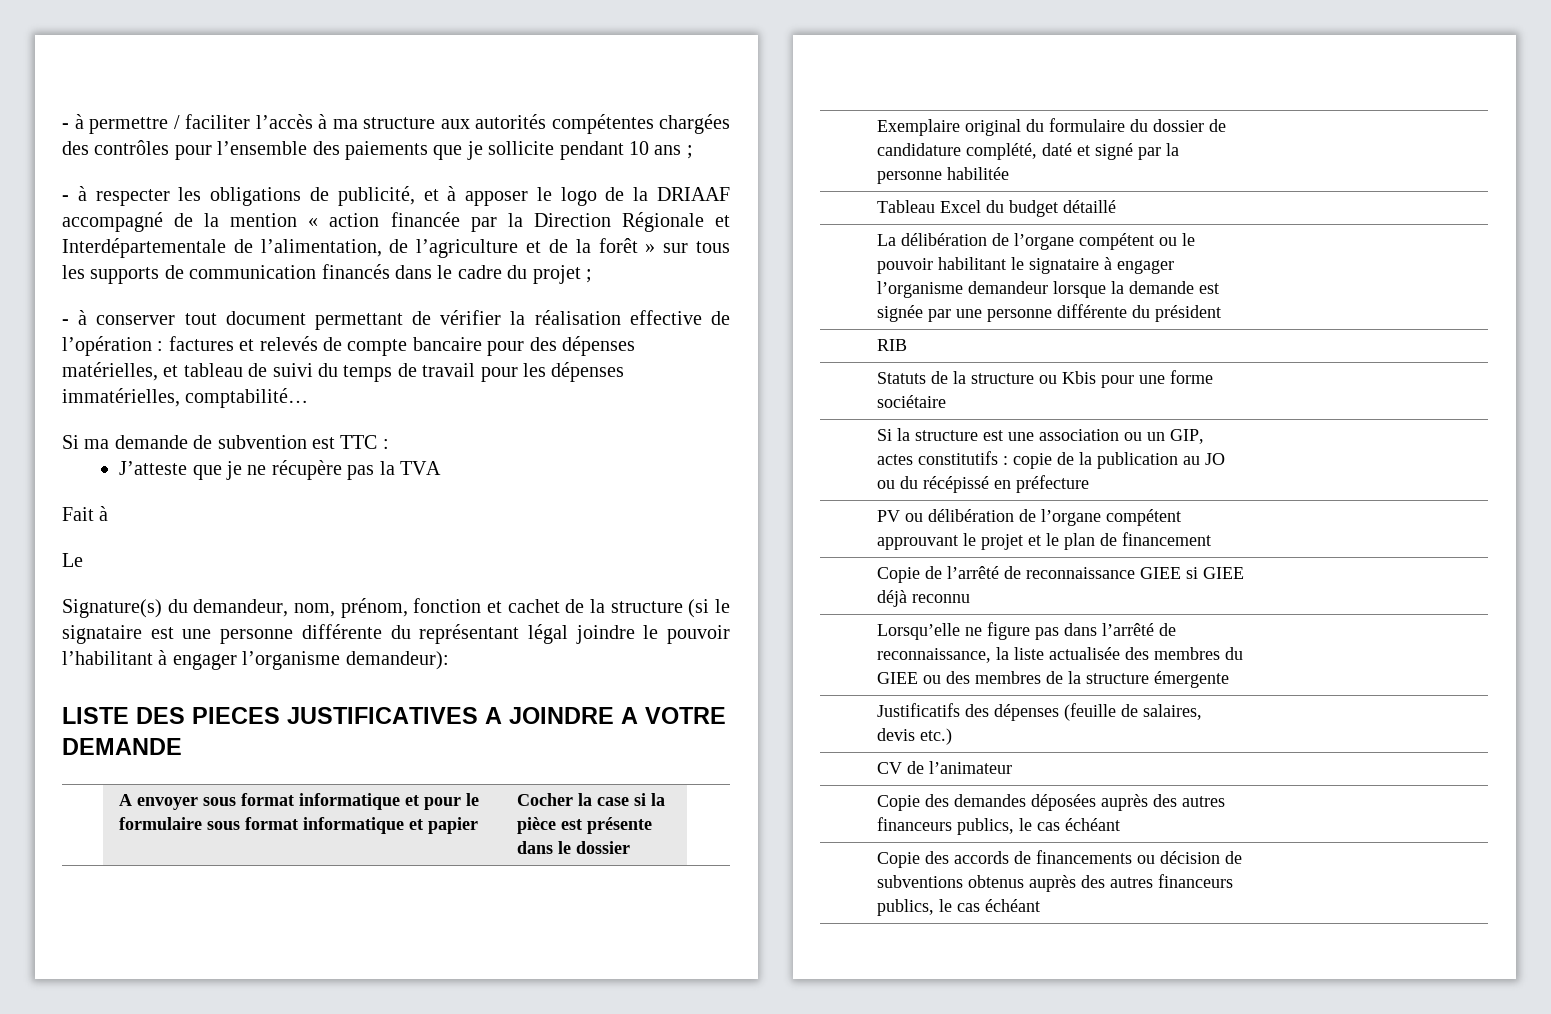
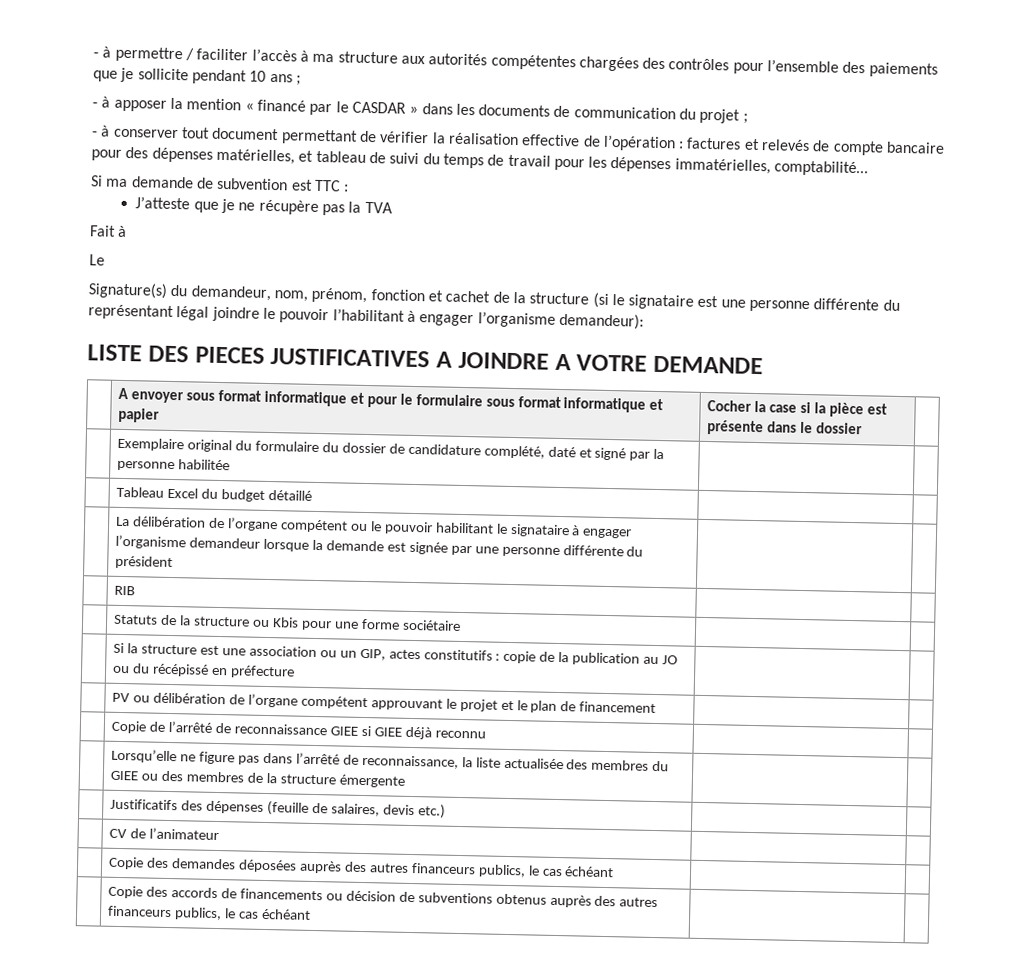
- - à respecter les obligations de publicité, et à apposer le logo de la DRIAAF accompagné de la mention « action financée par la Direction Régionale et Interdépartementale de l’alimentation, de l’agriculture et de la forêt » sur tous les supports de communication financés dans le cadre du projet ;
+ - à apposer la mention « financé par le CASDAR » dans les documents de communication du projet ;

